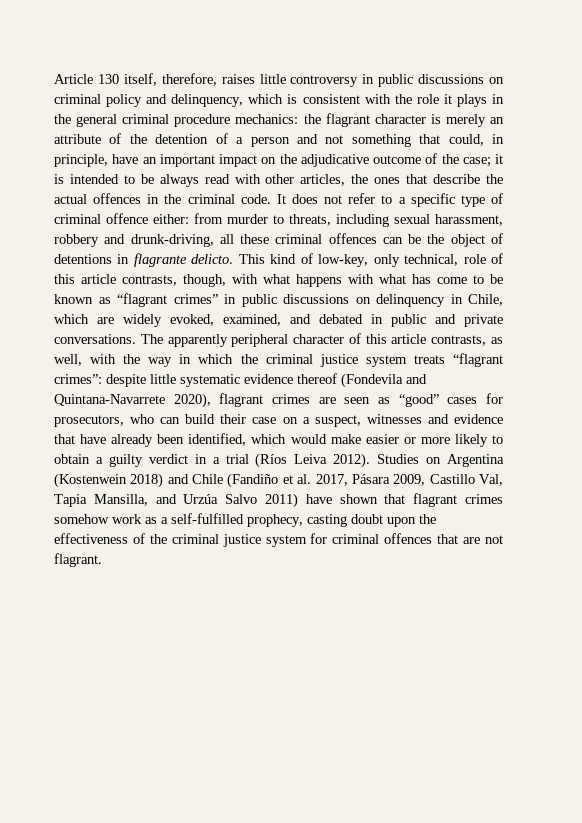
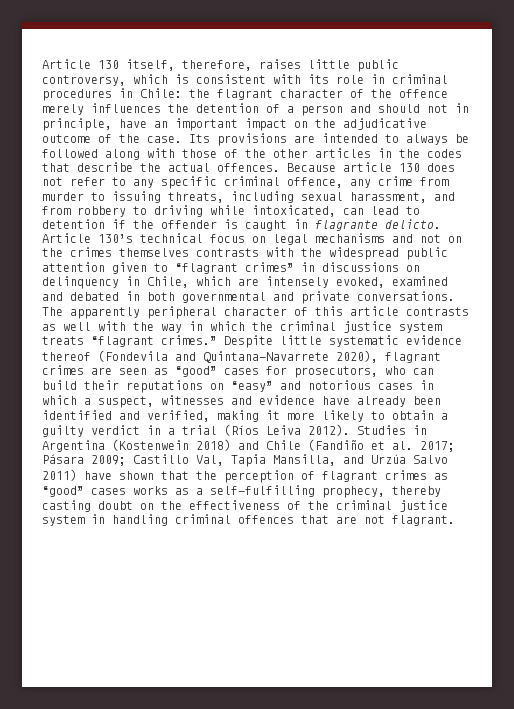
- Article 130 itself, therefore, raises little controversy in public discussions on criminal policy and delinquency, which is consistent with the role it plays in the general criminal procedure mechanics: the flagrant character is merely an attribute of the detention of a person and not something that could, in principle, have an important impact on the adjudicative outcome of the case; it is intended to be always read with other articles, the ones that describe the actual offences in the criminal code. It does not refer to a specific type of criminal offence either: from murder to threats, including sexual harassment, robbery and drunk-driving, all these criminal offences can be the object of detentions in flagrante delicto. This kind of low-key, only technical, role of this article contrasts, though, with what happens with what has come to be known as “flagrant crimes” in public discussions on delinquency in Chile, which are widely evoked, examined, and debated in public and private conversations.
+ Article 130 itself, therefore, raises little public controversy, which is consistent with its role in criminal procedures in Chile: the flagrant character of the offence merely influences the detention of a person and should not in principle, have an important impact on the adjudicative outcome of the case. Its provisions are intended to always be followed along with those of the other articles in the codes that describe the actual offences. Because article 130 does not refer to any specific criminal offence, any crime from murder to issuing threats, including sexual harassment, and from robbery to driving while intoxicated, can lead to detention if the offender is caught in flagrante delicto. Article 130’s technical focus on legal mechanisms and not on the crimes themselves contrasts with the widespread public attention given to “flagrant crimes” in discussions on delinquency in Chile, which are intensely evoked, examined and debated in both governmental and private conversations.
- The apparently peripheral character of this article contrasts, as well, with the way in which the criminal justice system treats “flagrant crimes”: despite little systematic evidence thereof (Fondevila and Quintana-Navarrete 2020), flagrant crimes are seen as “good” cases for prosecutors, who can build their case on a suspect, witnesses and evidence that have already been identified, which would make easier or more likely to obtain a guilty verdict in a trial (Ríos Leiva 2012).
+ The apparently peripheral character of this article contrasts as well with the way in which the criminal justice system treats “flagrant crimes.” Despite little systematic evidence thereof (Fondevila and Quintana-Navarrete 2020), flagrant crimes are seen as “good” cases for prosecutors, who can build their reputations on “easy” and notorious cases in which a suspect, witnesses and evidence have already been identified and verified, making it more likely to obtain a guilty verdict in a trial (Ríos Leiva 2012).
- Studies on Argentina (Kostenwein 2018) and Chile (Fandiño et al. 2017, Pásara 2009, Castillo Val, Tapia Mansilla, and Urzúa Salvo 2011) have shown that flagrant crimes somehow work as a self-fulfilled prophecy, casting doubt upon the effectiveness of the criminal justice system for criminal offences that are not flagrant.
+ Studies in Argentina (Kostenwein 2018) and Chile (Fandiño et al. 2017; Pásara 2009; Castillo Val, Tapia Mansilla, and Urzúa Salvo 2011) have shown that the perception of flagrant crimes as “good” cases works as a self-fulfilling prophecy, thereby casting doubt on the effectiveness of the criminal justice system in handling criminal offences that are not flagrant.

